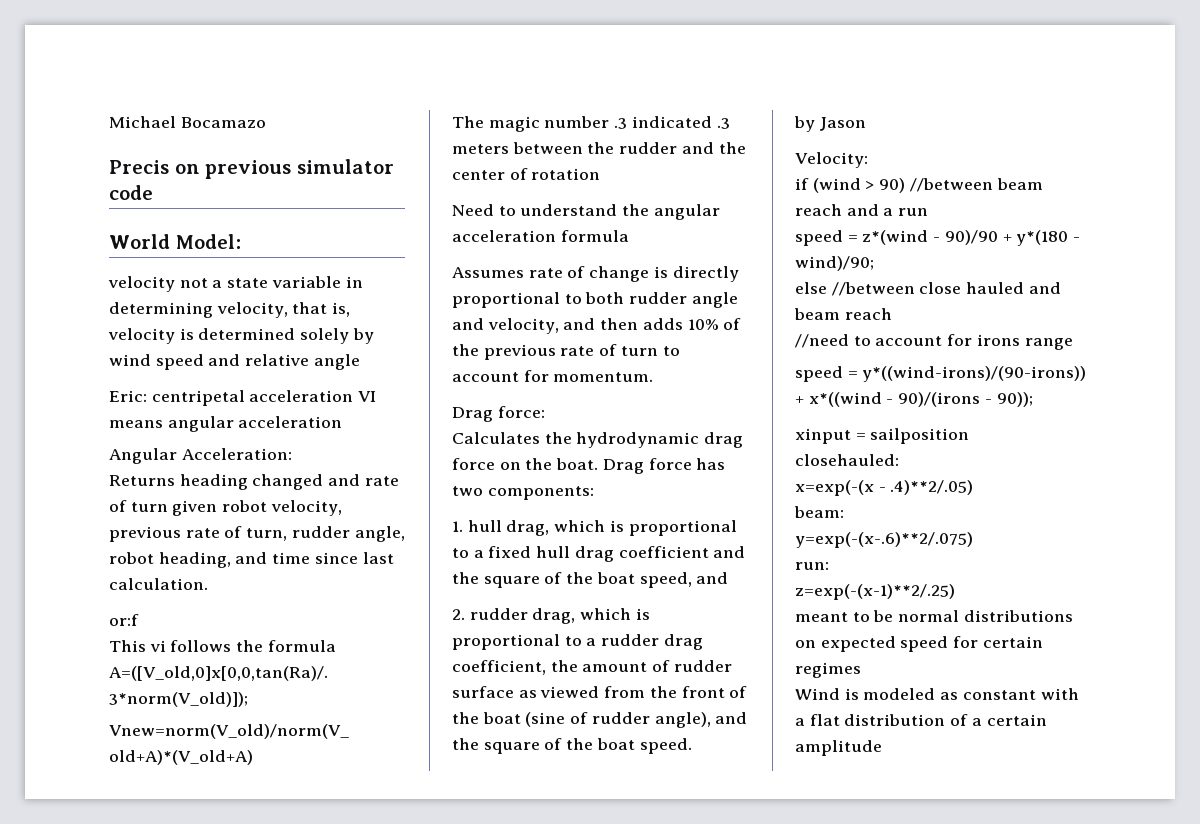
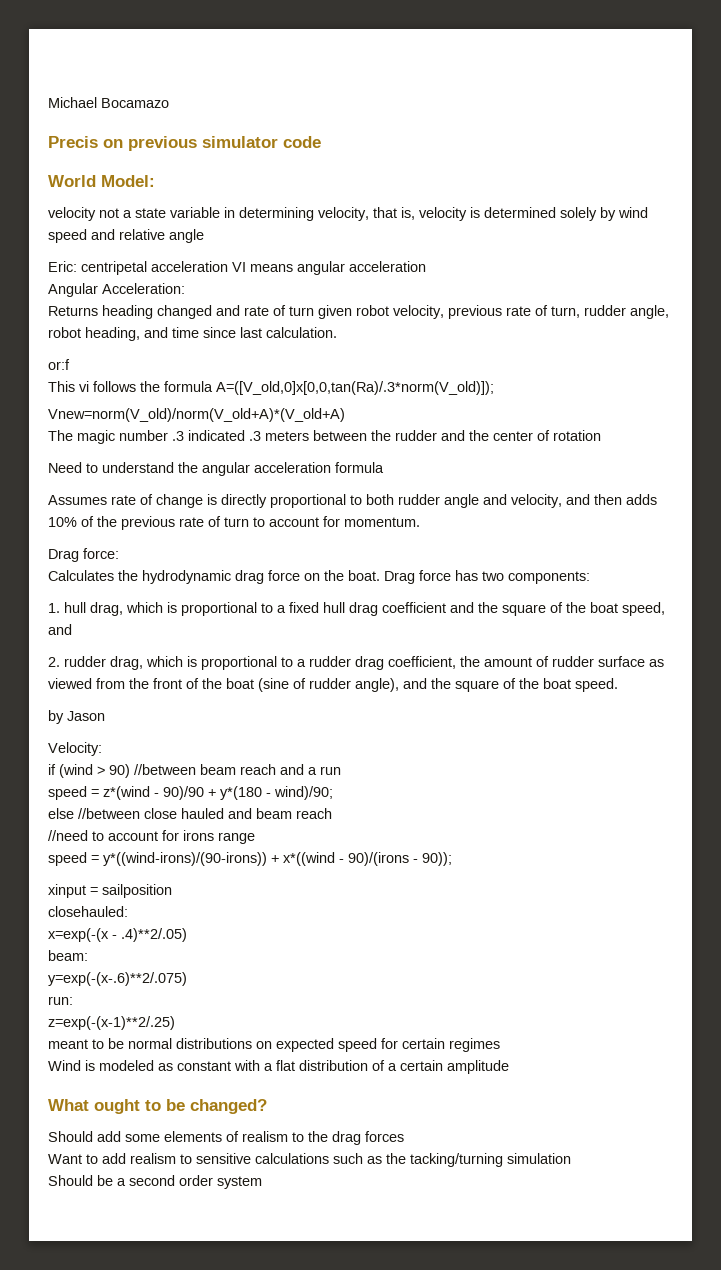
+ What ought to be changed?
+ Should add some elements of realism to the drag forces
+ Want to add realism to sensitive calculations such as the tacking/turning simulation
+ Should be a second order system

